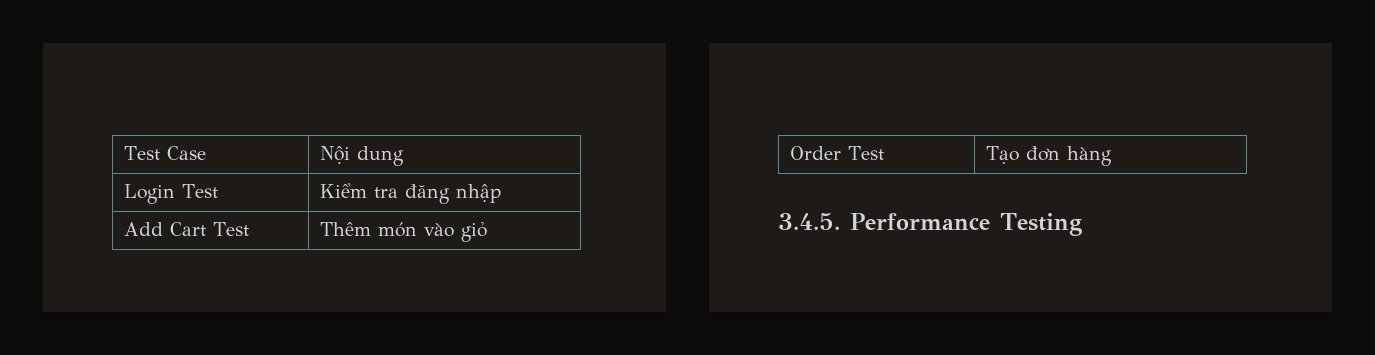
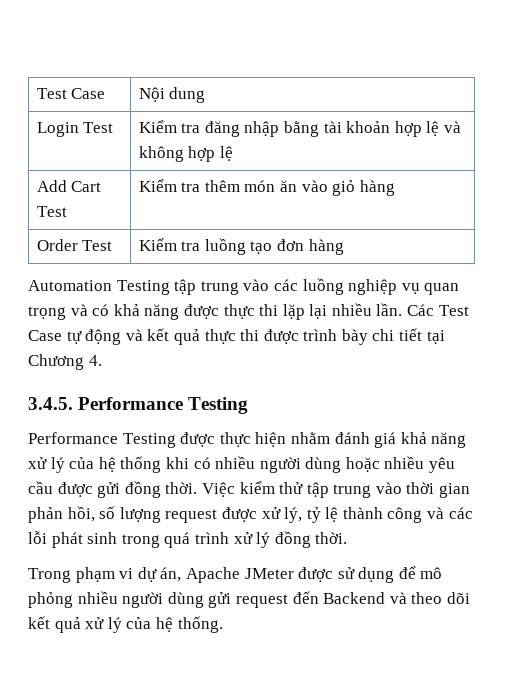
- Login Test | Kiểm tra đăng nhập
- Add Cart Test | Thêm món vào giỏ
+ Login Test | Kiểm tra đăng nhập bằng tài khoản hợp lệ và không hợp lệ
+ Add Cart Test | Kiểm tra thêm món ăn vào giỏ hàng
- Order Test | Tạo đơn hàng
+ Order Test | Kiểm tra luồng tạo đơn hàng
+ Automation Testing tập trung vào các luồng nghiệp vụ quan trọng và có khả năng được thực thi lặp lại nhiều lần. Các Test Case tự động và kết quả thực thi được trình bày chi tiết tại Chương 4.
  3.4.5. Performance Testing
+ Performance Testing được thực hiện nhằm đánh giá khả năng xử lý của hệ thống khi có nhiều người dùng hoặc nhiều yêu cầu được gửi đồng thời. Việc kiểm thử tập trung vào thời gian phản hồi, số lượng request được xử lý, tỷ lệ thành công và các lỗi phát sinh trong quá trình xử lý đồng thời.
+ Trong phạm vi dự án, Apache JMeter được sử dụng để mô phỏng nhiều người dùng gửi request đến Backend và theo dõi kết quả xử lý của hệ thống.

